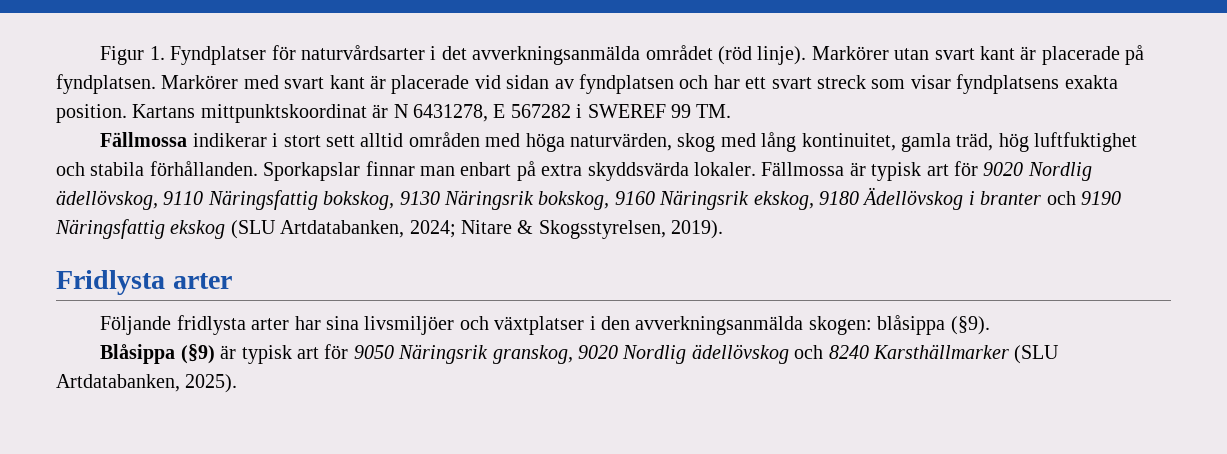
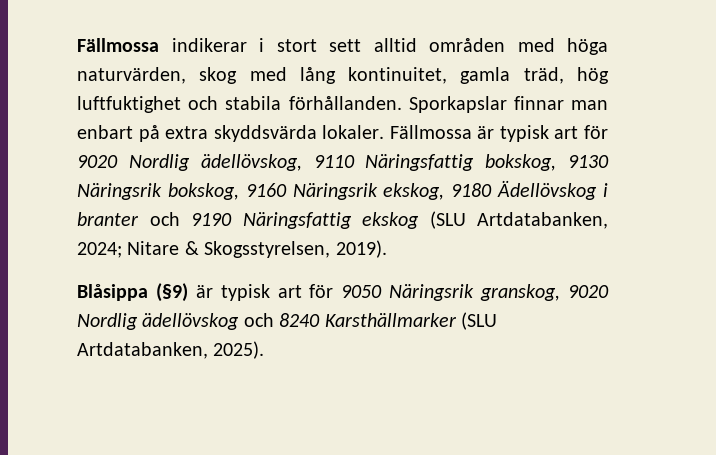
- Figur 1. Fyndplatser för naturvårdsarter i det avverkningsanmälda området (röd linje). Markörer utan svart kant är placerade på fyndplatsen. Markörer med svart kant är placerade vid sidan av fyndplatsen och har ett svart streck som visar fyndplatsens exakta position. Kartans mittpunktskoordinat är N 6431278, E 567282 i SWEREF 99 TM.
- Fridlysta arter
- Följande fridlysta arter har sina livsmiljöer och växtplatser i den avverkningsanmälda skogen: blåsippa (§9).

